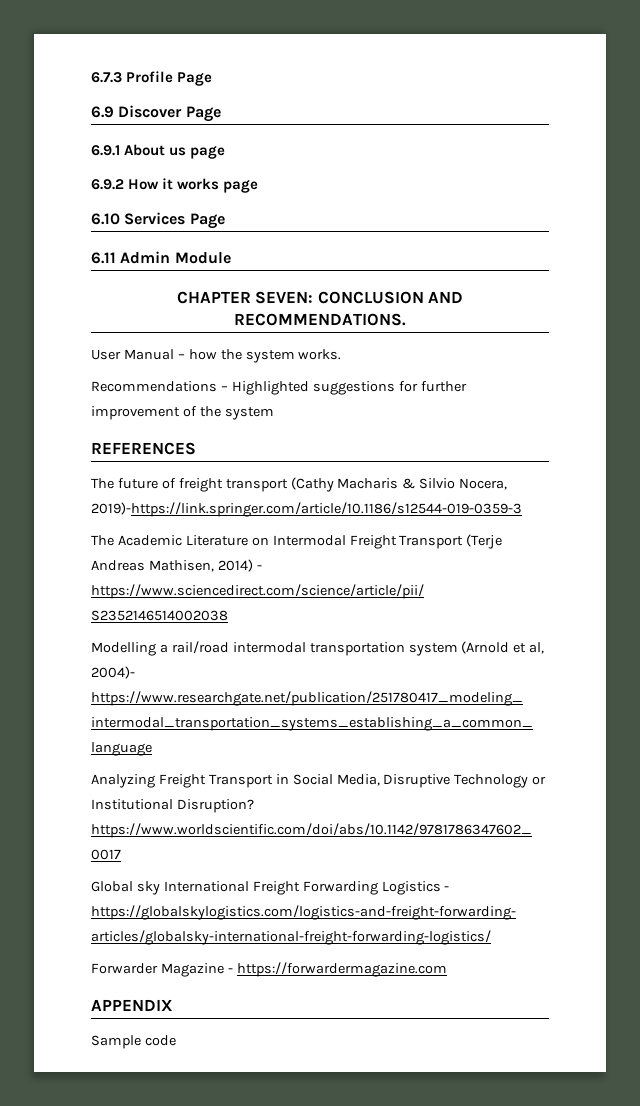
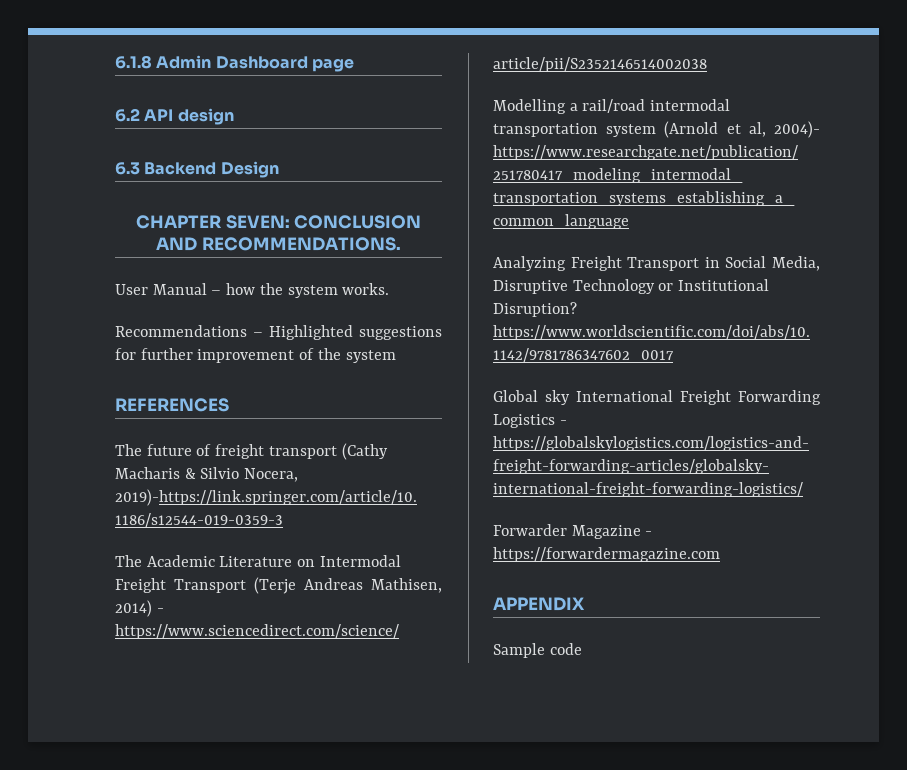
- 6.7.3 Profile Page
- 6.9 Discover Page
- 6.9.1 About us page
- 6.9.2 How it works page
- 6.10 Services Page
- 6.11 Admin Module
+ 6.1.8 Admin Dashboard page
+ 6.2 API design
+ 6.3 Backend Design

